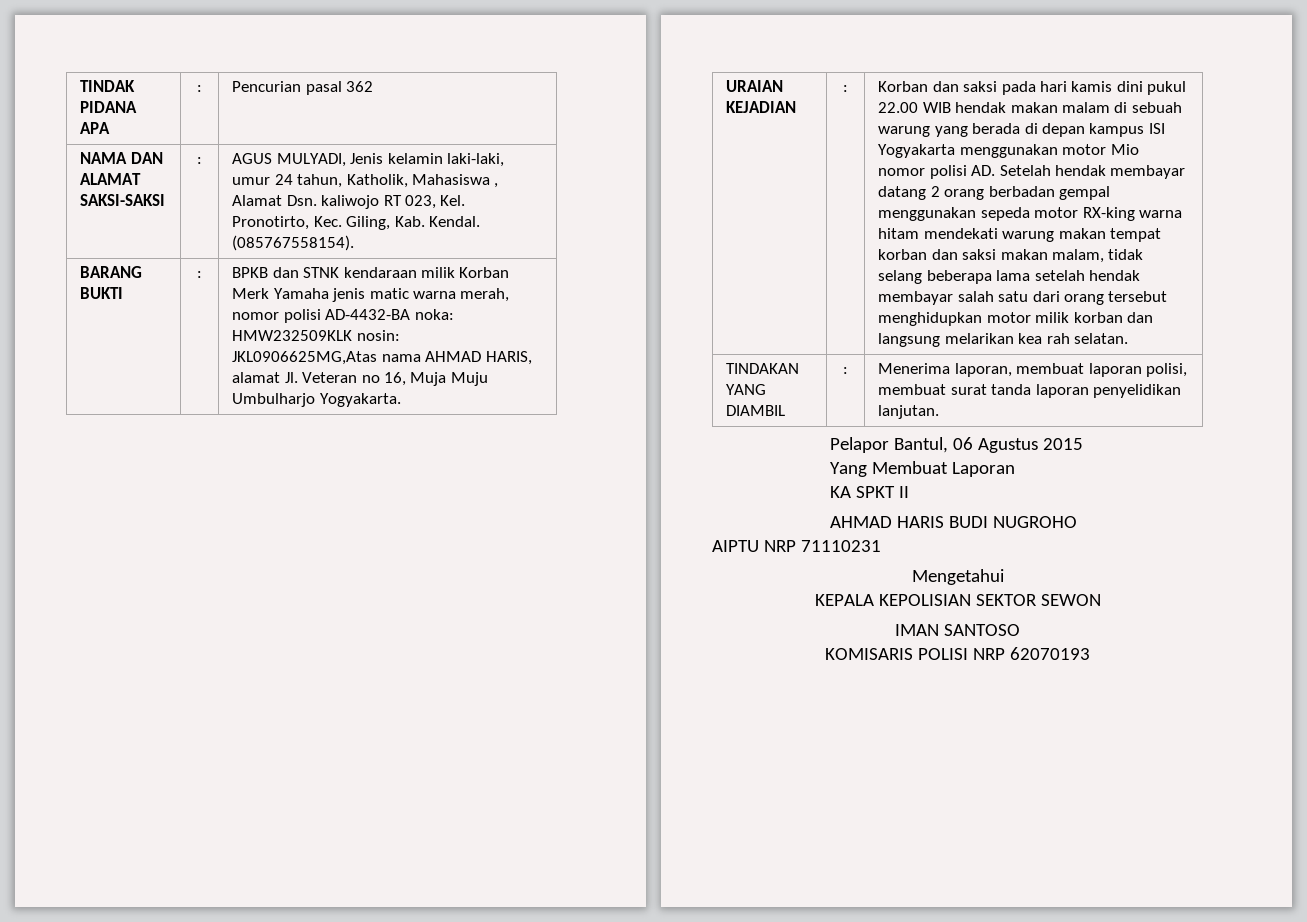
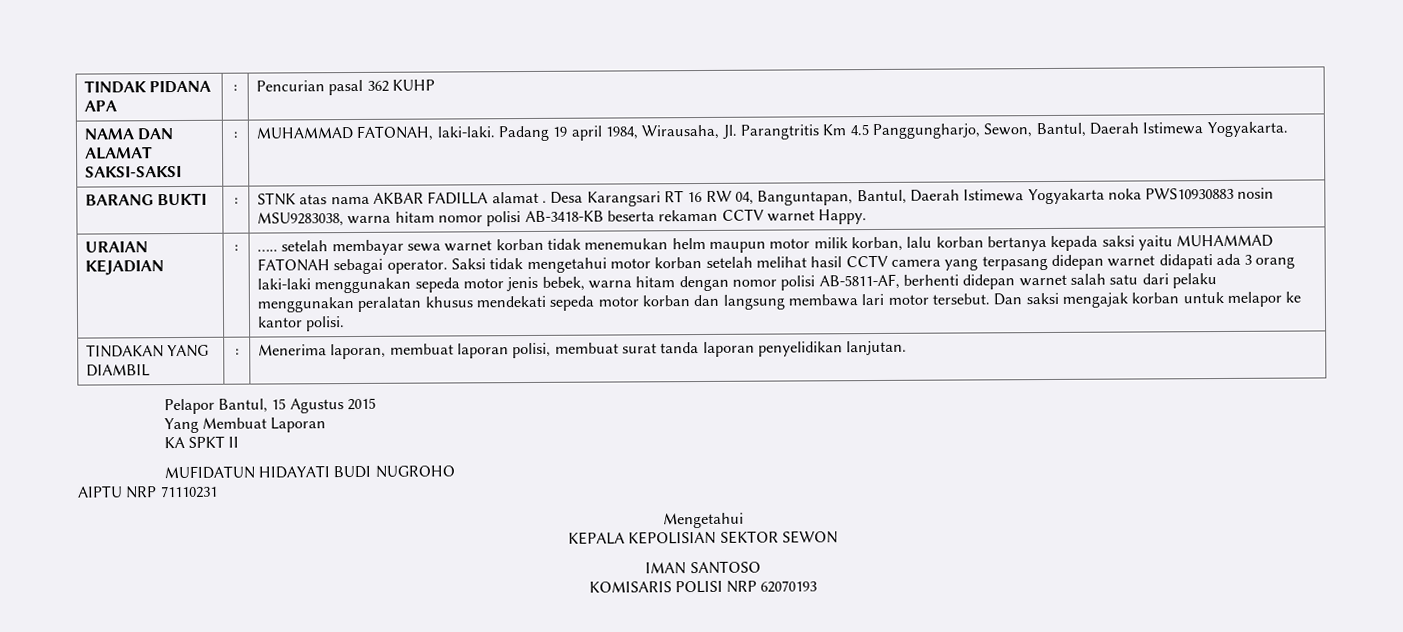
- TINDAK PIDANA APA | : | Pencurian pasal 362
+ TINDAK PIDANA APA | : | Pencurian pasal 362 KUHP
- NAMA DAN ALAMAT SAKSI-SAKSI | : | AGUS MULYADI, Jenis kelamin laki-laki, umur 24 tahun, Katholik, Mahasiswa , Alamat Dsn. kaliwojo RT 023, Kel. Pronotirto, Kec. Giling, Kab. Kendal. (085767558154).
- BARANG BUKTI | : | BPKB dan STNK kendaraan milik Korban Merk Yamaha jenis matic warna merah, nomor polisi AD-4432-BA noka: HMW232509KLK nosin: JKL0906625MG,Atas nama AHMAD HARIS, alamat Jl. Veteran no 16, Muja Muju Umbulharjo Yogyakarta.
- URAIAN KEJADIAN | : | Korban dan saksi pada hari kamis dini pukul 22.00 WIB hendak makan malam di sebuah warung yang berada di depan kampus ISI Yogyakarta menggunakan motor Mio nomor polisi AD. Setelah hendak membayar datang 2 orang berbadan gempal menggunakan sepeda motor RX-king warna hitam mendekati warung makan tempat korban dan saksi makan malam, tidak selang beberapa lama setelah hendak membayar salah satu dari orang tersebut menghidupkan motor milik korban dan langsung melarikan kea rah selatan.
+ NAMA DAN ALAMAT SAKSI-SAKSI | : | MUHAMMAD FATONAH, laki-laki. Padang 19 april 1984, Wirausaha, Jl. Parangtritis Km 4.5 Panggungharjo, Sewon, Bantul, Daerah Istimewa Yogyakarta.
+ BARANG BUKTI | : | STNK atas nama AKBAR FADILLA alamat . Desa Karangsari RT 16 RW 04, Banguntapan, Bantul, Daerah Istimewa Yogyakarta noka PWS10930883 nosin MSU9283038, warna hitam nomor polisi AB-3418-KB beserta rekaman CCTV warnet Happy.
+ URAIAN KEJADIAN | : | ….. setelah membayar sewa warnet korban tidak menemukan helm maupun motor milik korban, lalu korban bertanya kepada saksi yaitu MUHAMMAD FATONAH sebagai operator. Saksi tidak mengetahui motor korban setelah melihat hasil CCTV camera yang terpasang didepan warnet didapati ada 3 orang laki-laki menggunakan sepeda motor jenis bebek, warna hitam dengan nomor polisi AB-5811-AF, berhenti didepan warnet salah satu dari pelaku menggunakan peralatan khusus mendekati sepeda motor korban dan langsung membawa lari motor tersebut. Dan saksi mengajak korban untuk melapor ke kantor polisi.
- Pelapor Bantul, 06 Agustus 2015
+ Pelapor Bantul, 15 Agustus 2015
- AHMAD HARIS BUDI NUGROHO
+ MUFIDATUN HIDAYATI BUDI NUGROHO

